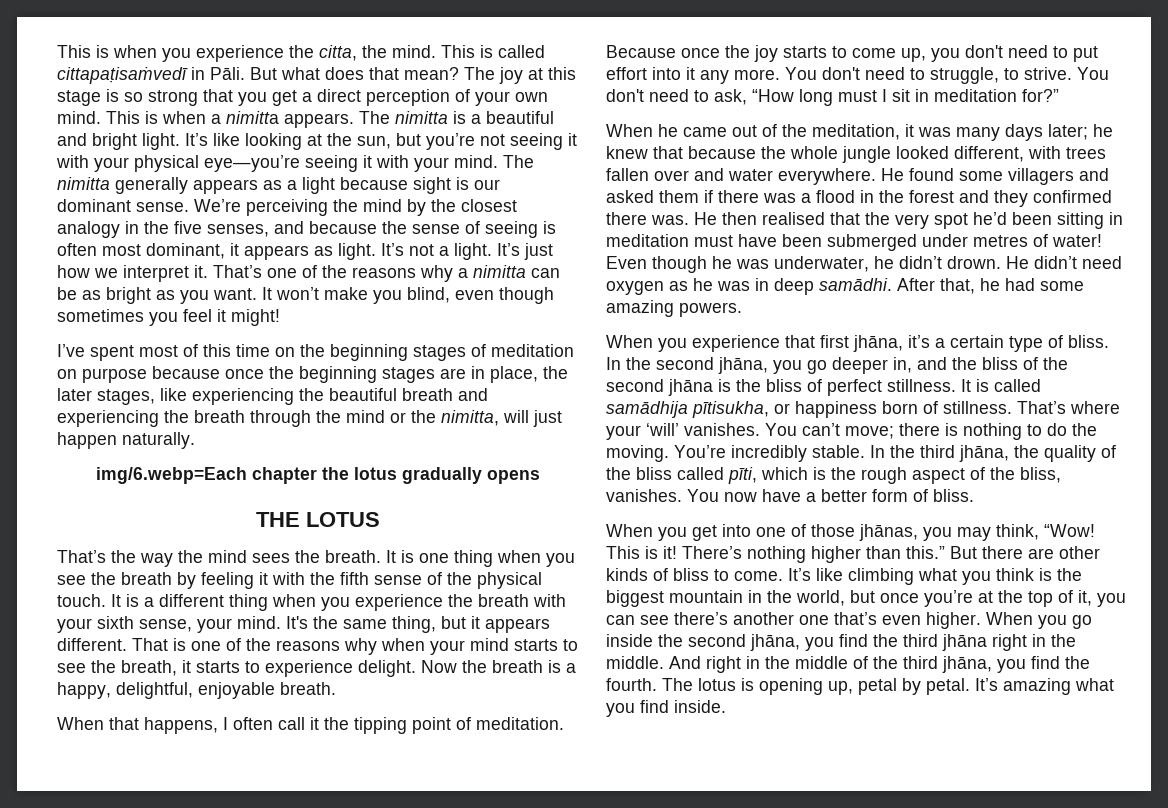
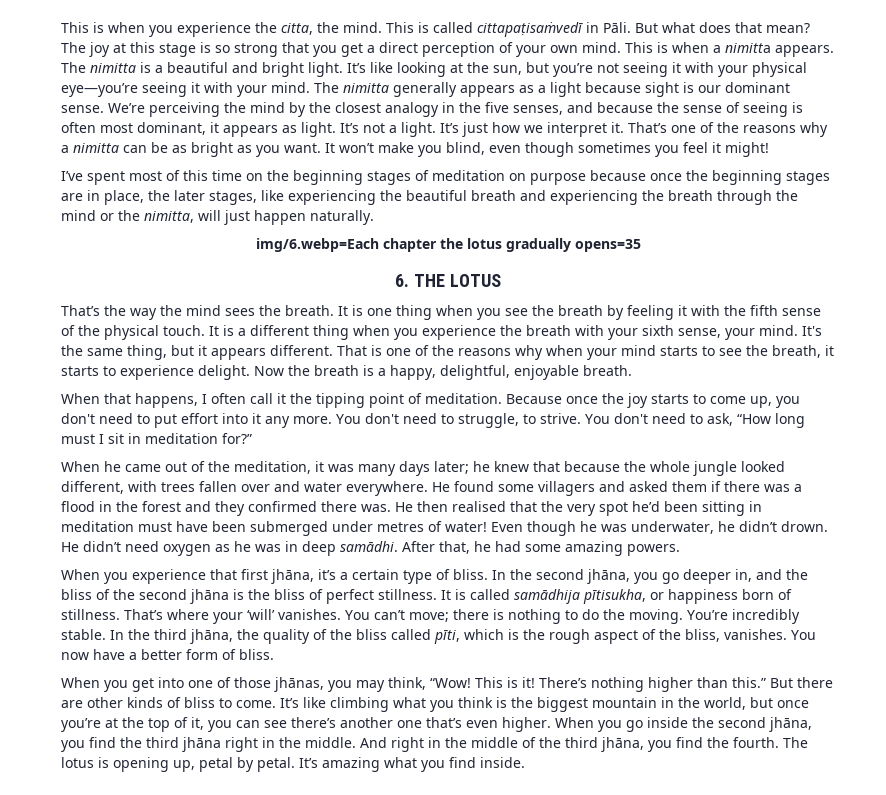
- img/6.webp=Each chapter the lotus gradually opens
- THE LOTUS
+ img/6.webp=Each chapter the lotus gradually opens=35
+ 6. THE LOTUS

